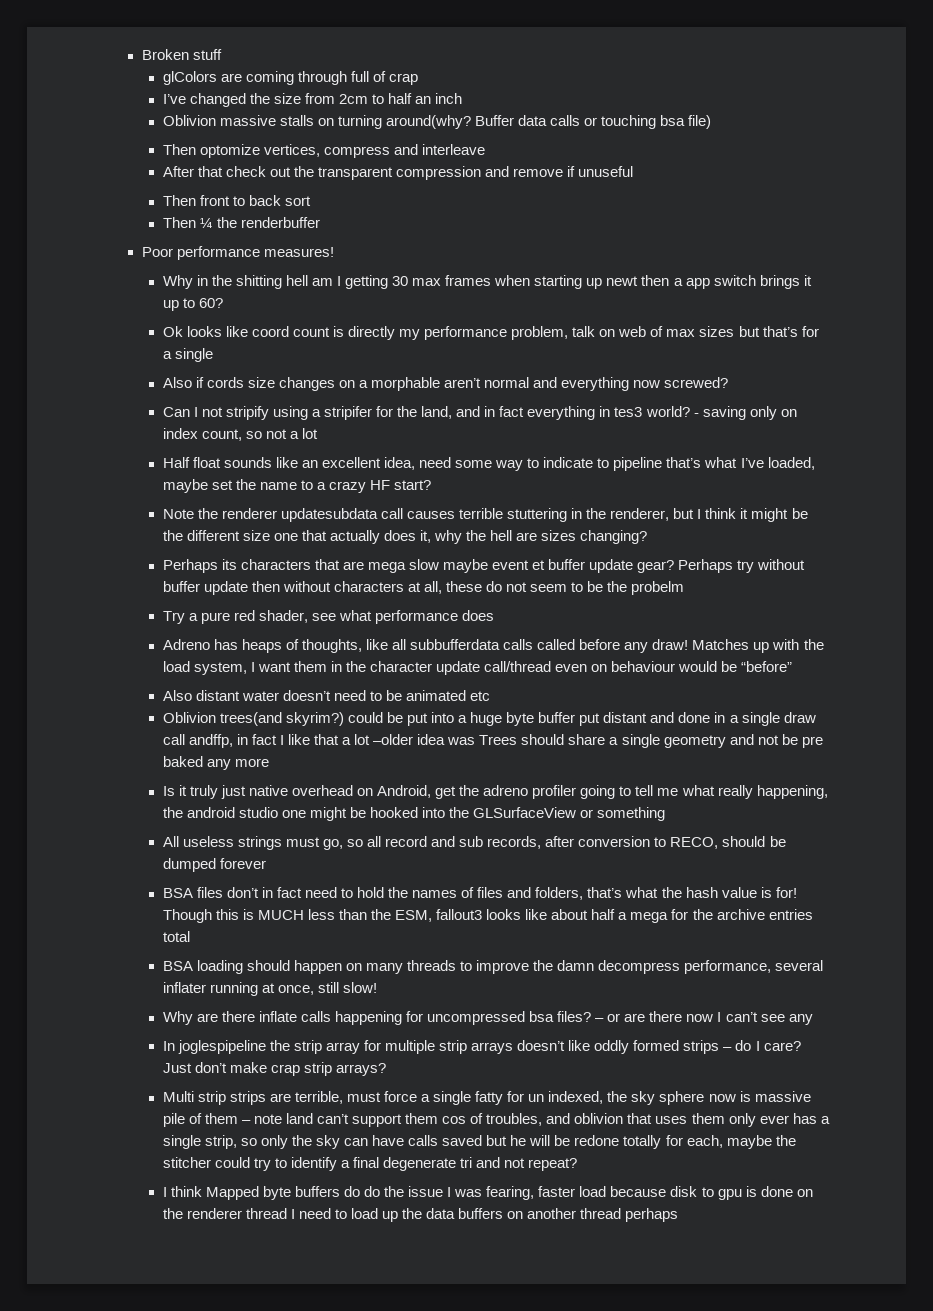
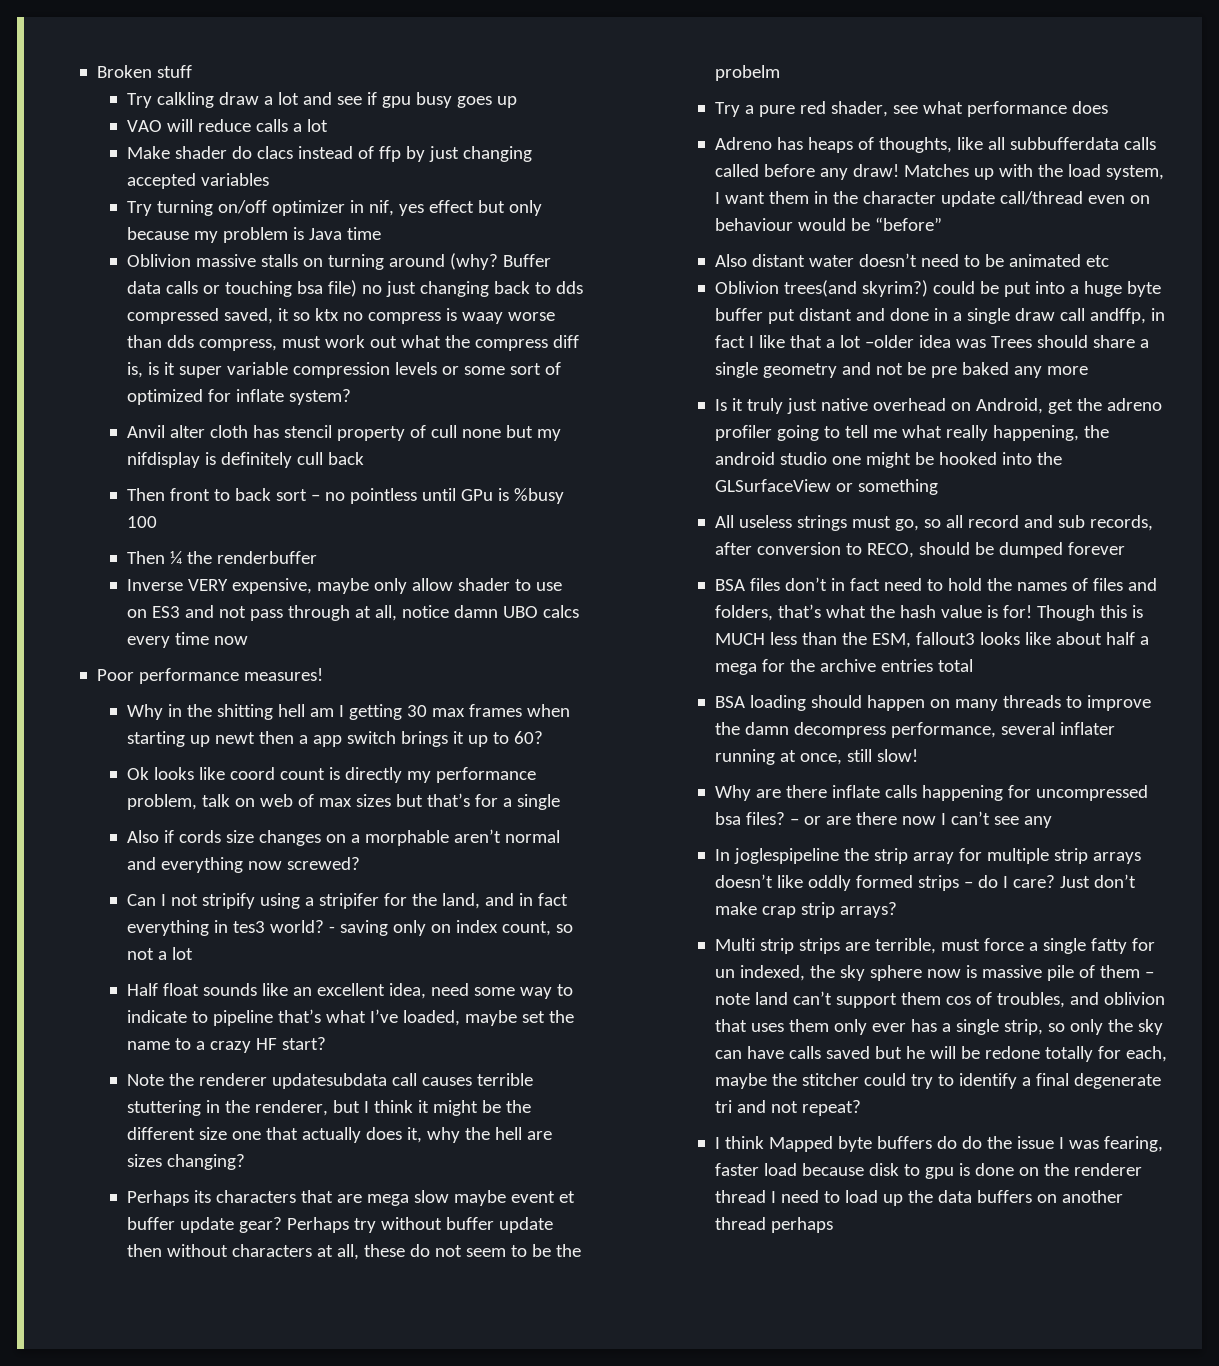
- glColors are coming through full of crap
- I’ve changed the size from 2cm to half an inch
+ Try calkling draw a lot and see if gpu busy goes up
+ VAO will reduce calls a lot
+ Make shader do clacs instead of ffp by just changing accepted variables
+ Try turning on/off optimizer in nif, yes effect but only because my problem is Java time
- Oblivion massive stalls on turning around(why?
+ Oblivion massive stalls on turning around (why?
- Buffer data calls or touching bsa file)
- Then optomize vertices, compress and interleave
- After that check out the transparent compression and remove if unuseful
+ Buffer data calls or touching bsa file) no just changing back to dds compressed saved, it so ktx no compress is waay worse than dds compress, must work out what the compress diff is, is it super variable compression levels or some sort of optimized for inflate system?
+ Anvil alter cloth has stencil property of cull none but my nifdisplay is definitely cull back
- Then front to back sort
+ Then front to back sort – no pointless until GPu is %busy 100
  Then ¼ the renderbuffer
+ Inverse VERY expensive, maybe only allow shader to use on ES3 and not pass through at all, notice damn UBO calcs every time now

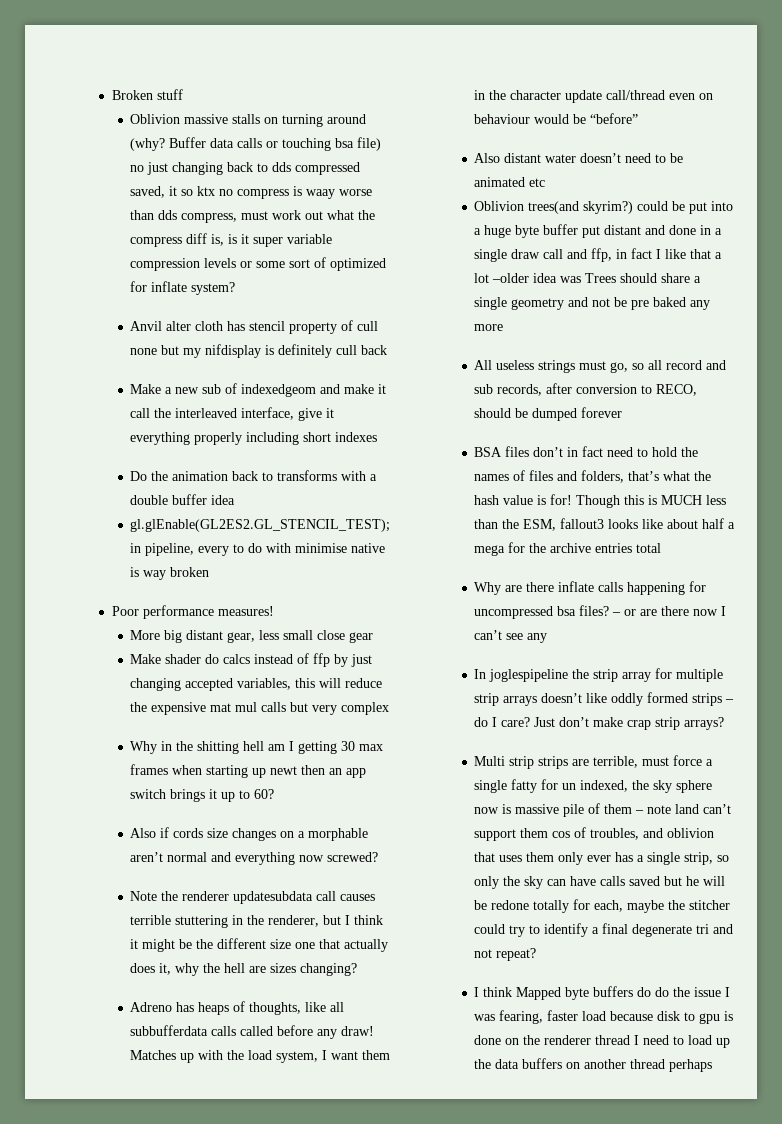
- Try calkling draw a lot and see if gpu busy goes up
- VAO will reduce calls a lot
- Make shader do clacs instead of ffp by just changing accepted variables
- Try turning on/off optimizer in nif, yes effect but only because my problem is Java time
- Then front to back sort – no pointless until GPu is %busy 100
- Then ¼ the renderbuffer
- Inverse VERY expensive, maybe only allow shader to use on ES3 and not pass through at all, notice damn UBO calcs every time now
+ Make a new sub of indexedgeom and make it call the interleaved interface, give it everything properly including short indexes
+ Do the animation back to transforms with a double buffer idea
+ gl.glEnable(GL2ES2.GL_STENCIL_TEST); in pipeline, every to do with minimise native is way broken
  Poor performance measures!
+ More big distant gear, less small close gear
+ Make shader do calcs instead of ffp by just changing accepted variables, this will reduce the expensive mat mul calls but very complex
- Why in the shitting hell am I getting 30 max frames when starting up newt then a app switch brings it up to 60?
+ Why in the shitting hell am I getting 30 max frames when starting up newt then an app switch brings it up to 60?
- Ok looks like coord count is directly my performance problem, talk on web of max sizes but that’s for a single
- Can I not stripify using a stripifer for the land, and in fact everything in tes3 world? - saving only on index count, so not a lot
- Half float sounds like an excellent idea, need some way to indicate to pipeline that’s what I’ve loaded, maybe set the name to a crazy HF start?
- Perhaps its characters that are mega slow maybe event et buffer update gear? Perhaps try without buffer update then without characters at all, these do not seem to be the probelm
- Try a pure red shader, see what performance does
- Oblivion trees(and skyrim?) could be put into a huge byte buffer put distant and done in a single draw call andffp, in fact I like that a lot –older idea was Trees should share a single geometry and not be pre baked any more
+ Oblivion trees(and skyrim?) could be put into a huge byte buffer put distant and done in a single draw call and ffp, in fact I like that a lot –older idea was Trees should share a single geometry and not be pre baked any more
- Is it truly just native overhead on Android, get the adreno profiler going to tell me what really happening, the android studio one might be hooked into the GLSurfaceView or something
- BSA loading should happen on many threads to improve the damn decompress performance, several inflater running at once, still slow!

